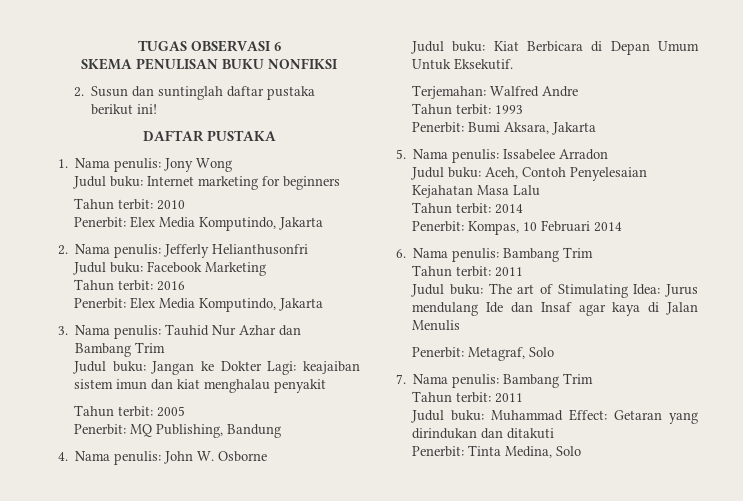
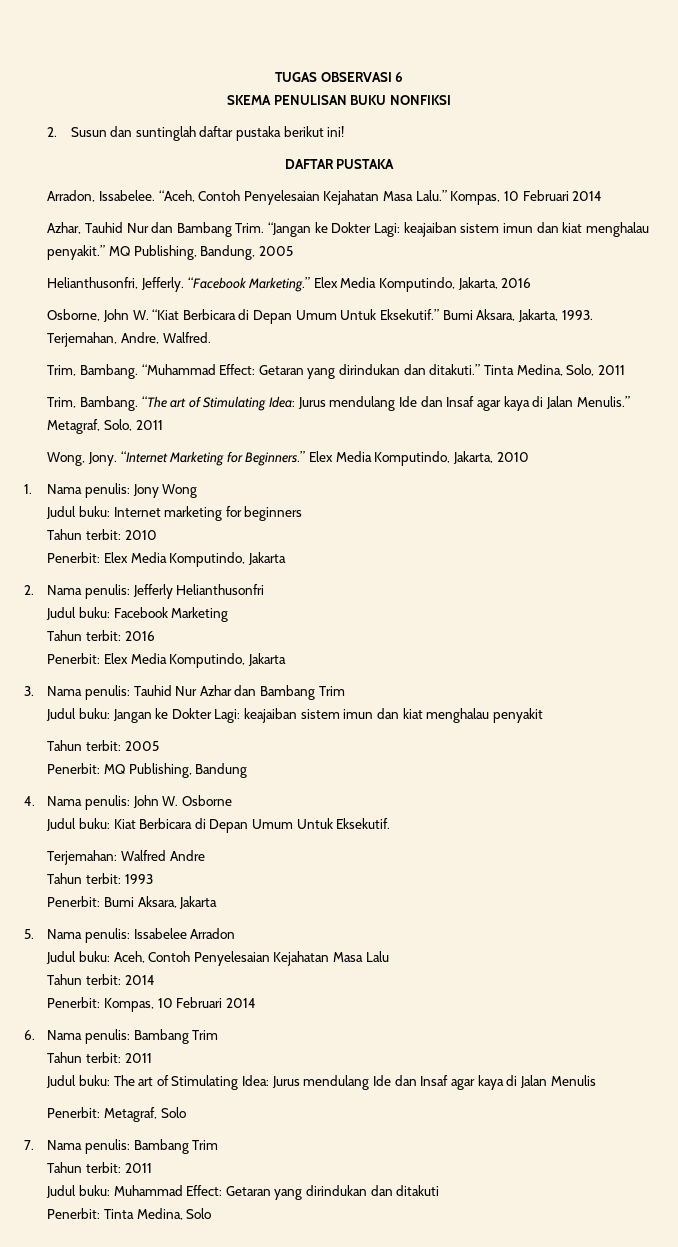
+ Arradon, Issabelee. “Aceh, Contoh Penyelesaian Kejahatan Masa Lalu.” Kompas, 10 Februari 2014
+ Azhar, Tauhid Nur dan Bambang Trim. “Jangan ke Dokter Lagi: keajaiban sistem imun dan kiat menghalau penyakit.” MQ Publishing, Bandung, 2005
+ Helianthusonfri, Jefferly. “Facebook Marketing.” Elex Media Komputindo, Jakarta, 2016
+ Osborne, John W. “Kiat Berbicara di Depan Umum Untuk Eksekutif.” Bumi Aksara, Jakarta, 1993. Terjemahan, Andre, Walfred.
+ Trim, Bambang. “Muhammad Effect: Getaran yang dirindukan dan ditakuti.” Tinta Medina, Solo, 2011
+ Trim, Bambang. “The art of Stimulating Idea: Jurus mendulang Ide dan Insaf agar kaya di Jalan Menulis.” Metagraf, Solo, 2011
+ Wong, Jony. “Internet Marketing for Beginners.” Elex Media Komputindo, Jakarta, 2010

